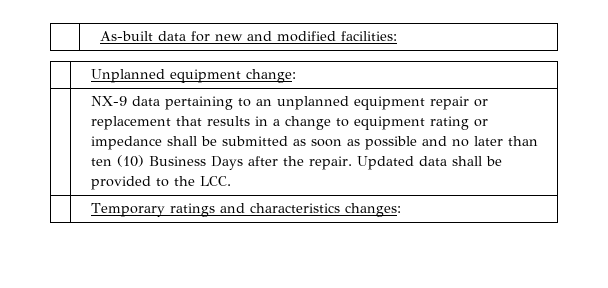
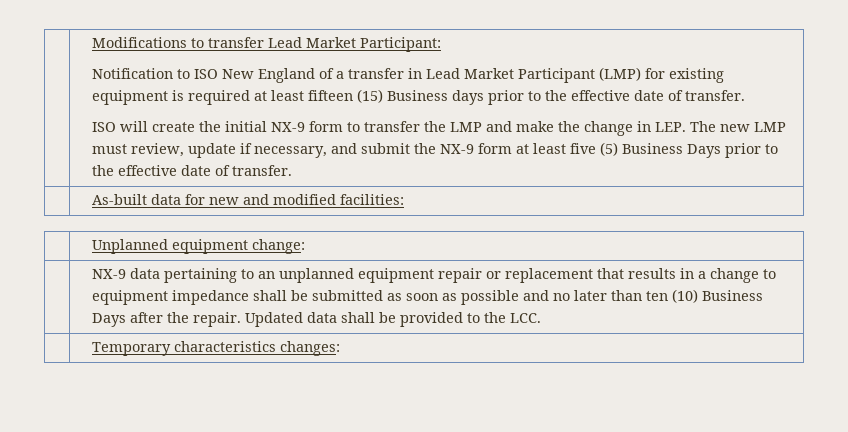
+ Modifications to transfer Lead Market Participant:
+ Notification to ISO New England of a transfer in Lead Market Participant (LMP) for existing equipment is required at least fifteen (15) Business days prior to the effective date of transfer.
+ ISO will create the initial NX-9 form to transfer the LMP and make the change in LEP. The new LMP must review, update if necessary, and submit the NX-9 form at least five (5) Business Days prior to the effective date of transfer.
- NX-9 data pertaining to an unplanned equipment repair or replacement that results in a change to equipment rating or impedance shall be submitted as soon as possible and no later than ten (10) Business Days after the repair.
+ NX-9 data pertaining to an unplanned equipment repair or replacement that results in a change to equipment impedance shall be submitted as soon as possible and no later than ten (10) Business Days after the repair.
- | Temporary ratings and characteristics changes:
+ | Temporary characteristics changes:

